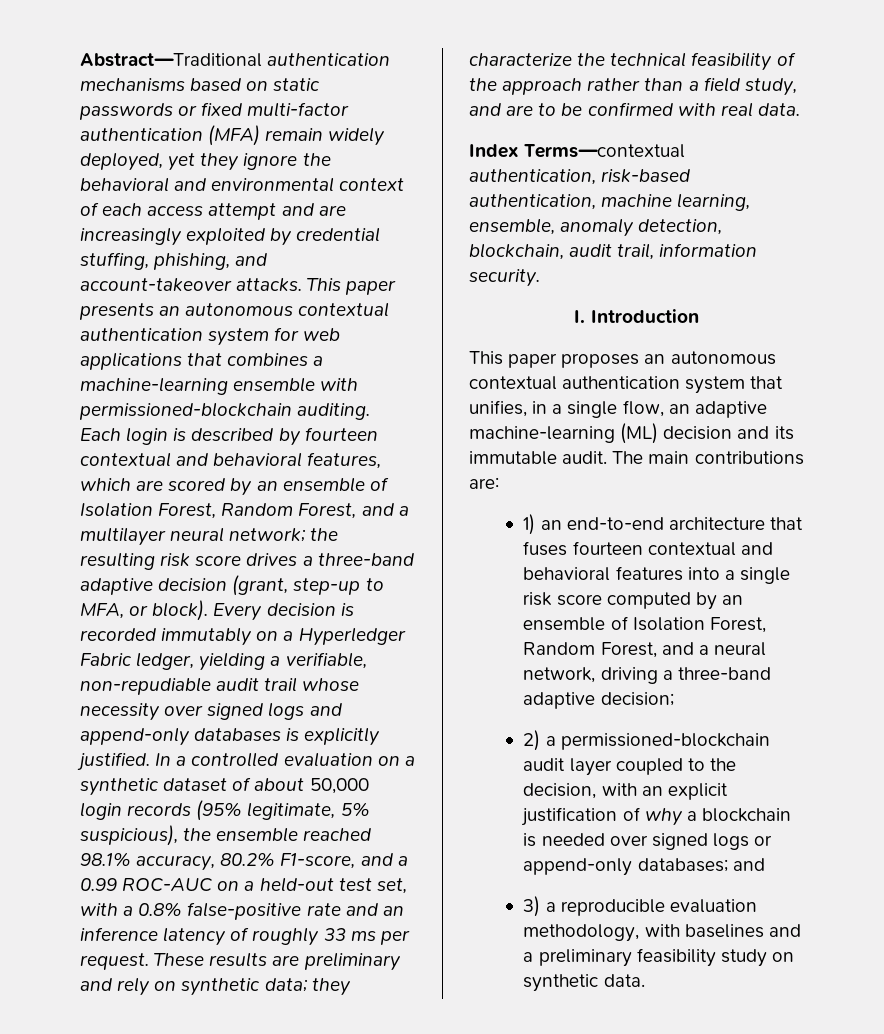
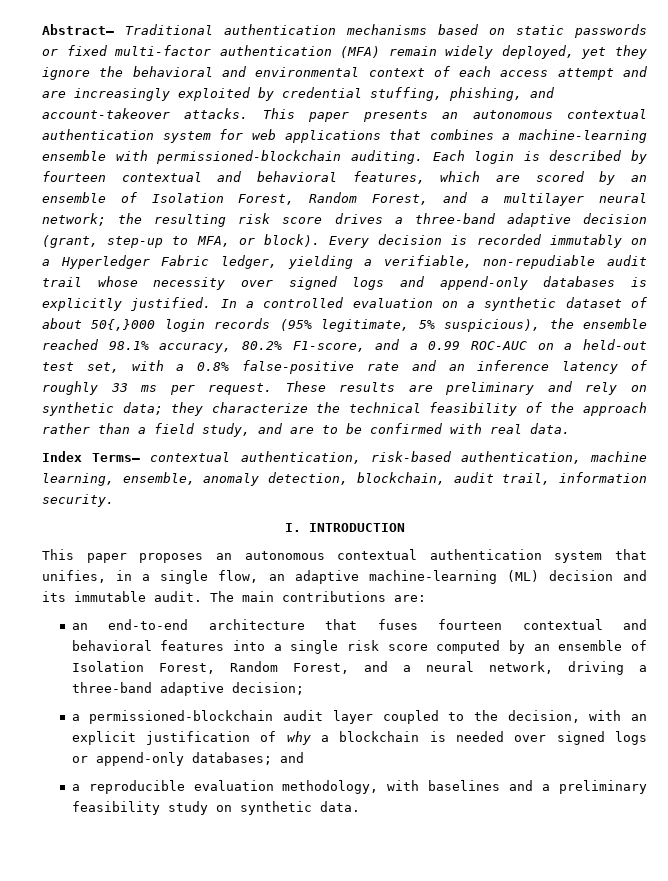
- Abstract—Traditional authentication mechanisms based on static passwords or fixed multi-factor authentication (MFA) remain widely deployed, yet they ignore the behavioral and environmental context of each access attempt and are increasingly exploited by credential stuffing, phishing, and account-takeover attacks.
+ Abstract— Traditional authentication mechanisms based on static passwords or fixed multi-factor authentication (MFA) remain widely deployed, yet they ignore the behavioral and environmental context of each access attempt and are increasingly exploited by credential stuffing, phishing, and account-takeover attacks.
- In a controlled evaluation on a synthetic dataset of about 50,000 login records (95% legitimate, 5% suspicious), the ensemble reached 98.1% accuracy, 80.2% F1-score, and a 0.99 ROC-AUC on a held-out test set, with a 0.8% false-positive rate and an inference latency of roughly 33 ms per request.
+ In a controlled evaluation on a synthetic dataset of about 50{,}000 login records (95% legitimate, 5% suspicious), the ensemble reached 98.1% accuracy, 80.2% F1-score, and a 0.99 ROC-AUC on a held-out test set, with a 0.8% false-positive rate and an inference latency of roughly 33 ms per request.
- Index Terms—contextual authentication, risk-based authentication, machine learning, ensemble, anomaly detection, blockchain, audit trail, information security.
+ Index Terms— contextual authentication, risk-based authentication, machine learning, ensemble, anomaly detection, blockchain, audit trail, information security.
- I. Introduction
+ I. INTRODUCTION
- 1) an end-to-end architecture that fuses fourteen contextual and behavioral features into a single risk score computed by an ensemble of Isolation Forest, Random Forest, and a neural network, driving a three-band adaptive decision;
+ an end-to-end architecture that fuses fourteen contextual and behavioral features into a single risk score computed by an ensemble of Isolation Forest, Random Forest, and a neural network, driving a three-band adaptive decision;
- 2) a permissioned-blockchain audit layer coupled to the decision, with an explicit justification of why a blockchain is needed over signed logs or append-only databases; and
+ a permissioned-blockchain audit layer coupled to the decision, with an explicit justification of why a blockchain is needed over signed logs or append-only databases; and
- 3) a reproducible evaluation methodology, with baselines and a preliminary feasibility study on synthetic data.
+ a reproducible evaluation methodology, with baselines and a preliminary feasibility study on synthetic data.

